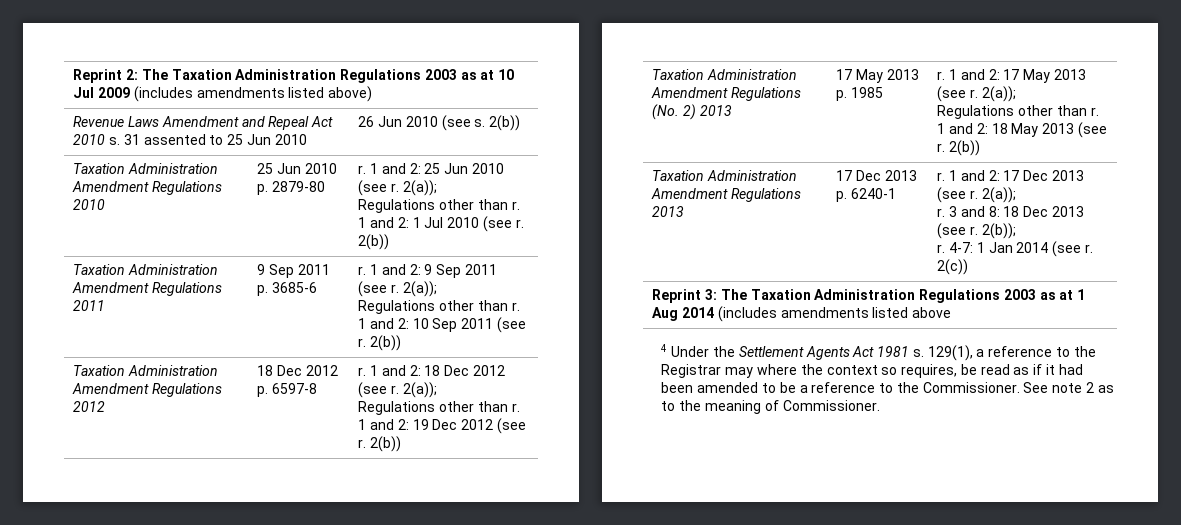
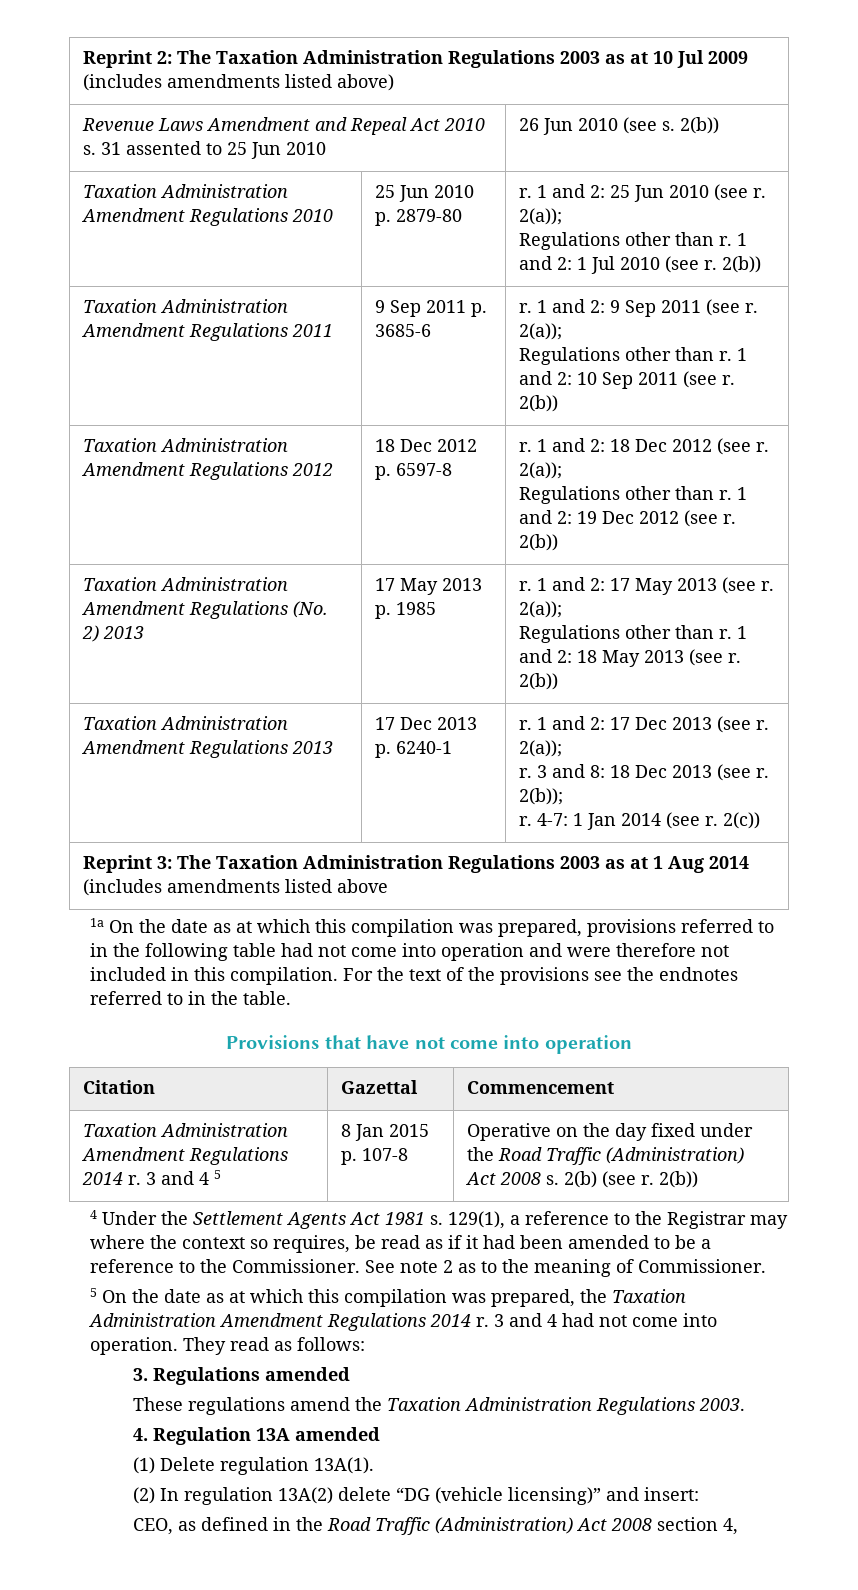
+ 1a On the date as at which this compilation was prepared, provisions referred to in the following table had not come into operation and were therefore not included in this compilation. For the text of the provisions see the endnotes referred to in the table.
+ Provisions that have not come into operation
+ Citation | Gazettal | Commencement
+ Taxation Administration Amendment Regulations 2014 r. 3 and 4 5 | 8 Jan 2015 p. 107-8 | Operative on the day fixed under the Road Traffic (Administration) Act 2008 s. 2(b) (see r. 2(b))
+ 5 On the date as at which this compilation was prepared, the Taxation Administration Amendment Regulations 2014 r. 3 and 4 had not come into operation. They read as follows:
+ 3. Regulations amended
+ These regulations amend the Taxation Administration Regulations 2003.
+ 4. Regulation 13A amended
+ (1) Delete regulation 13A(1).
+ (2) In regulation 13A(2) delete “DG (vehicle licensing)” and insert:
+ CEO, as defined in the Road Traffic (Administration) Act 2008 section 4,

